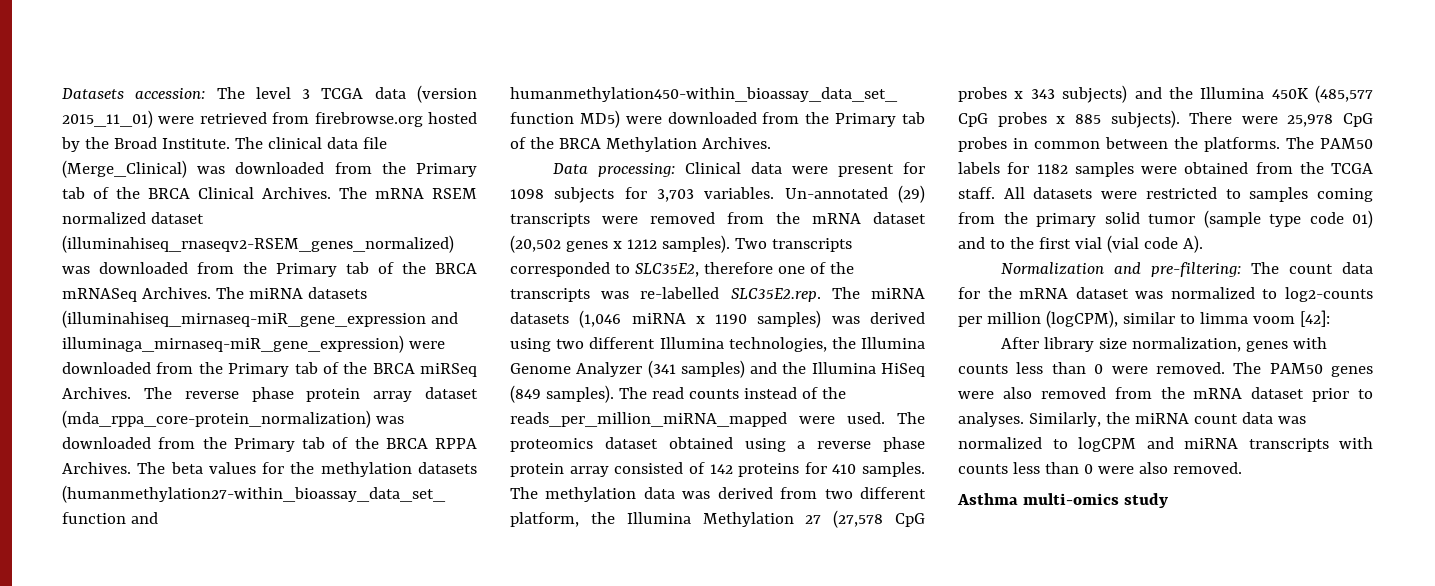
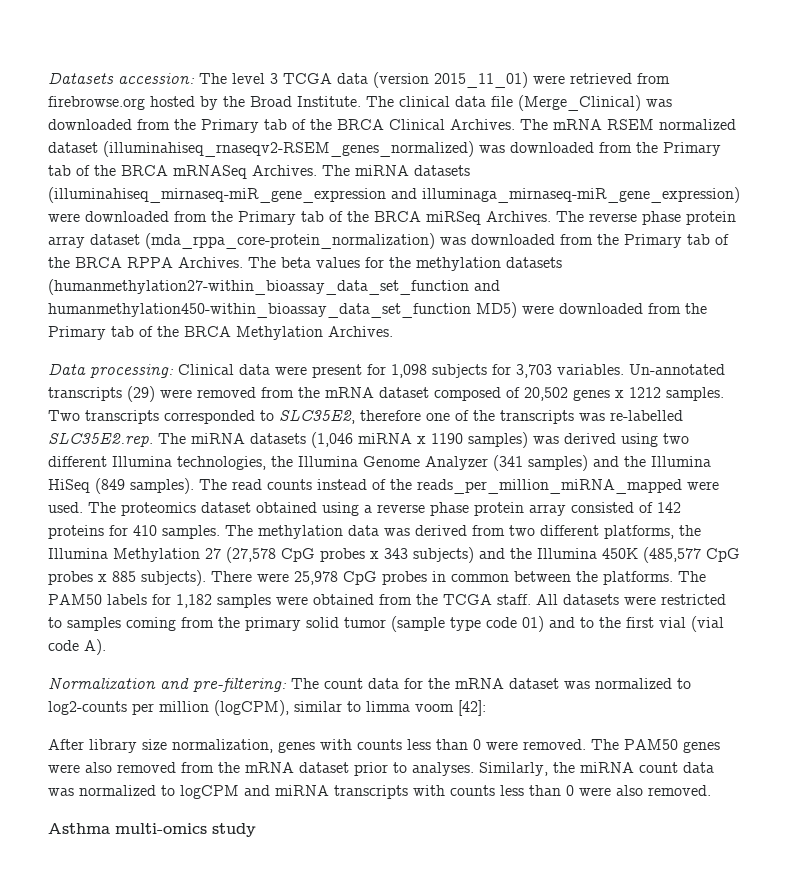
- Data processing: Clinical data were present for 1098 subjects for 3,703 variables.
+ Data processing: Clinical data were present for 1,098 subjects for 3,703 variables.
- Un-annotated (29) transcripts were removed from the mRNA dataset (20,502 genes x 1212 samples).
+ Un-annotated transcripts (29) were removed from the mRNA dataset composed of 20,502 genes x 1212 samples.
- The methylation data was derived from two different platform, the Illumina Methylation 27 (27,578 CpG probes x 343 subjects) and the Illumina 450K (485,577 CpG probes x 885 subjects).
+ The methylation data was derived from two different platforms, the Illumina Methylation 27 (27,578 CpG probes x 343 subjects) and the Illumina 450K (485,577 CpG probes x 885 subjects).
- The PAM50 labels for 1182 samples were obtained from the TCGA staff.
+ The PAM50 labels for 1,182 samples were obtained from the TCGA staff.

